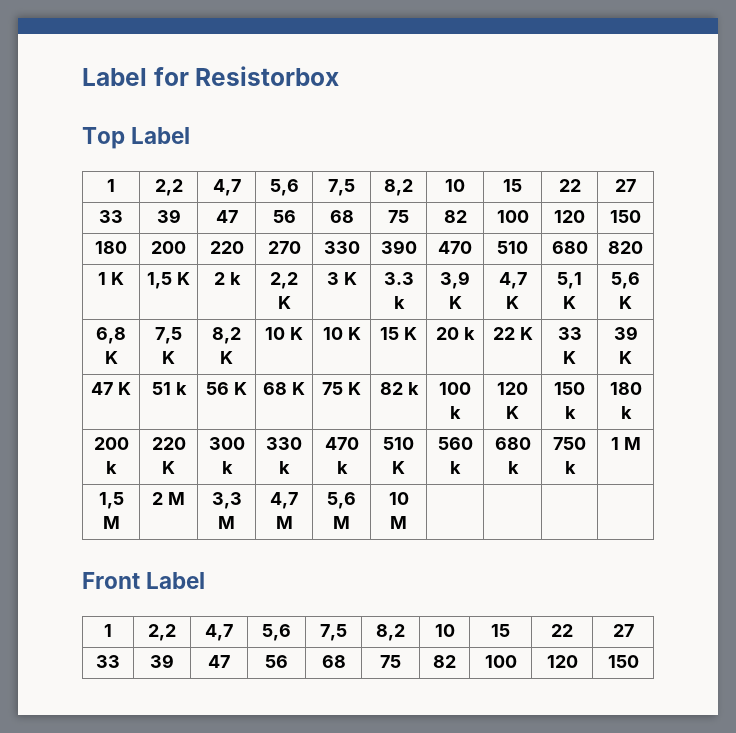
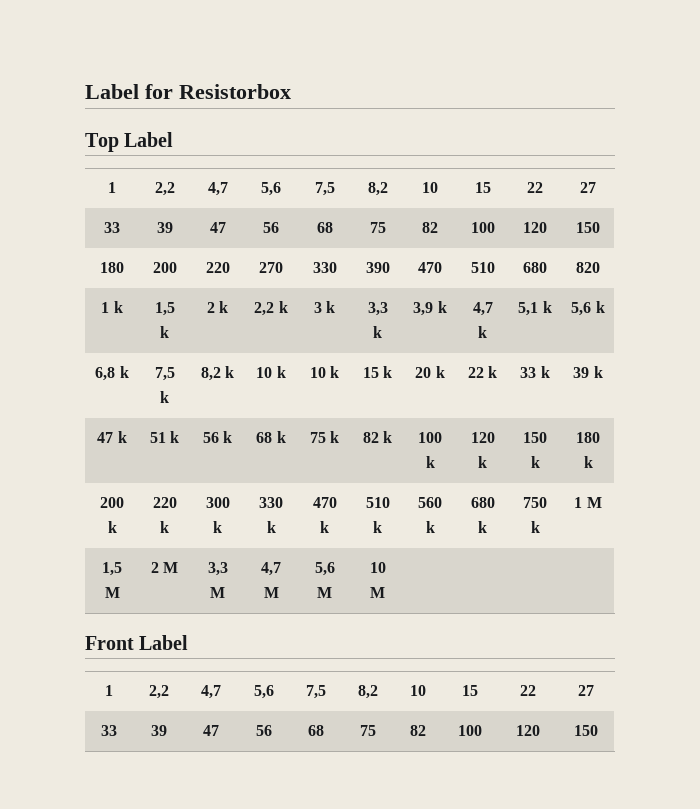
- 1 K | 1,5 K | 2 k | 2,2 K | 3 K | 3.3 k | 3,9 K | 4,7 K | 5,1 K | 5,6 K
+ 1 k | 1,5 k | 2 k | 2,2 k | 3 k | 3,3 k | 3,9 k | 4,7 k | 5,1 k | 5,6 k
- 6,8 K | 7,5 K | 8,2 K | 10 K | 10 K | 15 K | 20 k | 22 K | 33 K | 39 K
- 47 K | 51 k | 56 K | 68 K | 75 K | 82 k | 100 k | 120 K | 150 k | 180 k
+ 6,8 k | 7,5 k | 8,2 k | 10 k | 10 k | 15 k | 20 k | 22 k | 33 k | 39 k
+ 47 k | 51 k | 56 k | 68 k | 75 k | 82 k | 100 k | 120 k | 150 k | 180 k
- 200 k | 220 K | 300 k | 330 k | 470 k | 510 K | 560 k | 680 k | 750 k | 1 M
+ 200 k | 220 k | 300 k | 330 k | 470 k | 510 k | 560 k | 680 k | 750 k | 1 M

